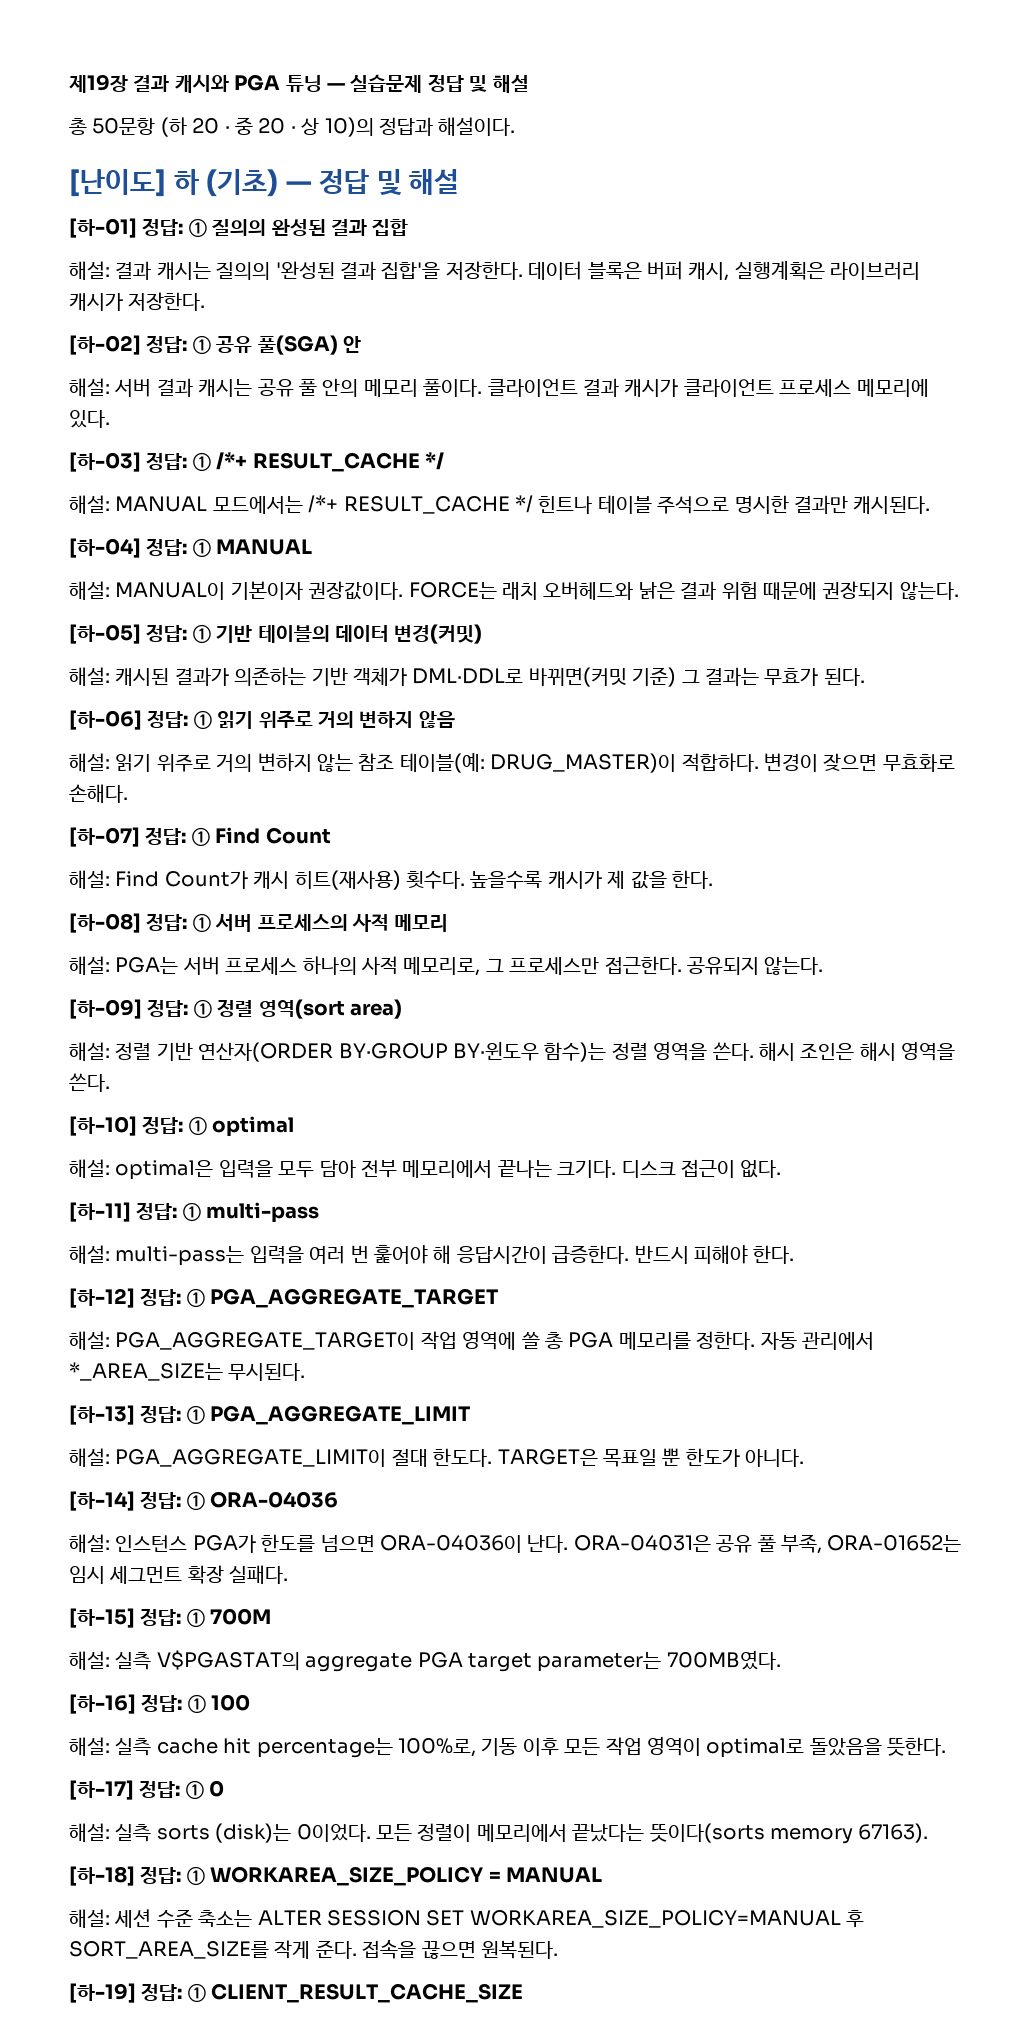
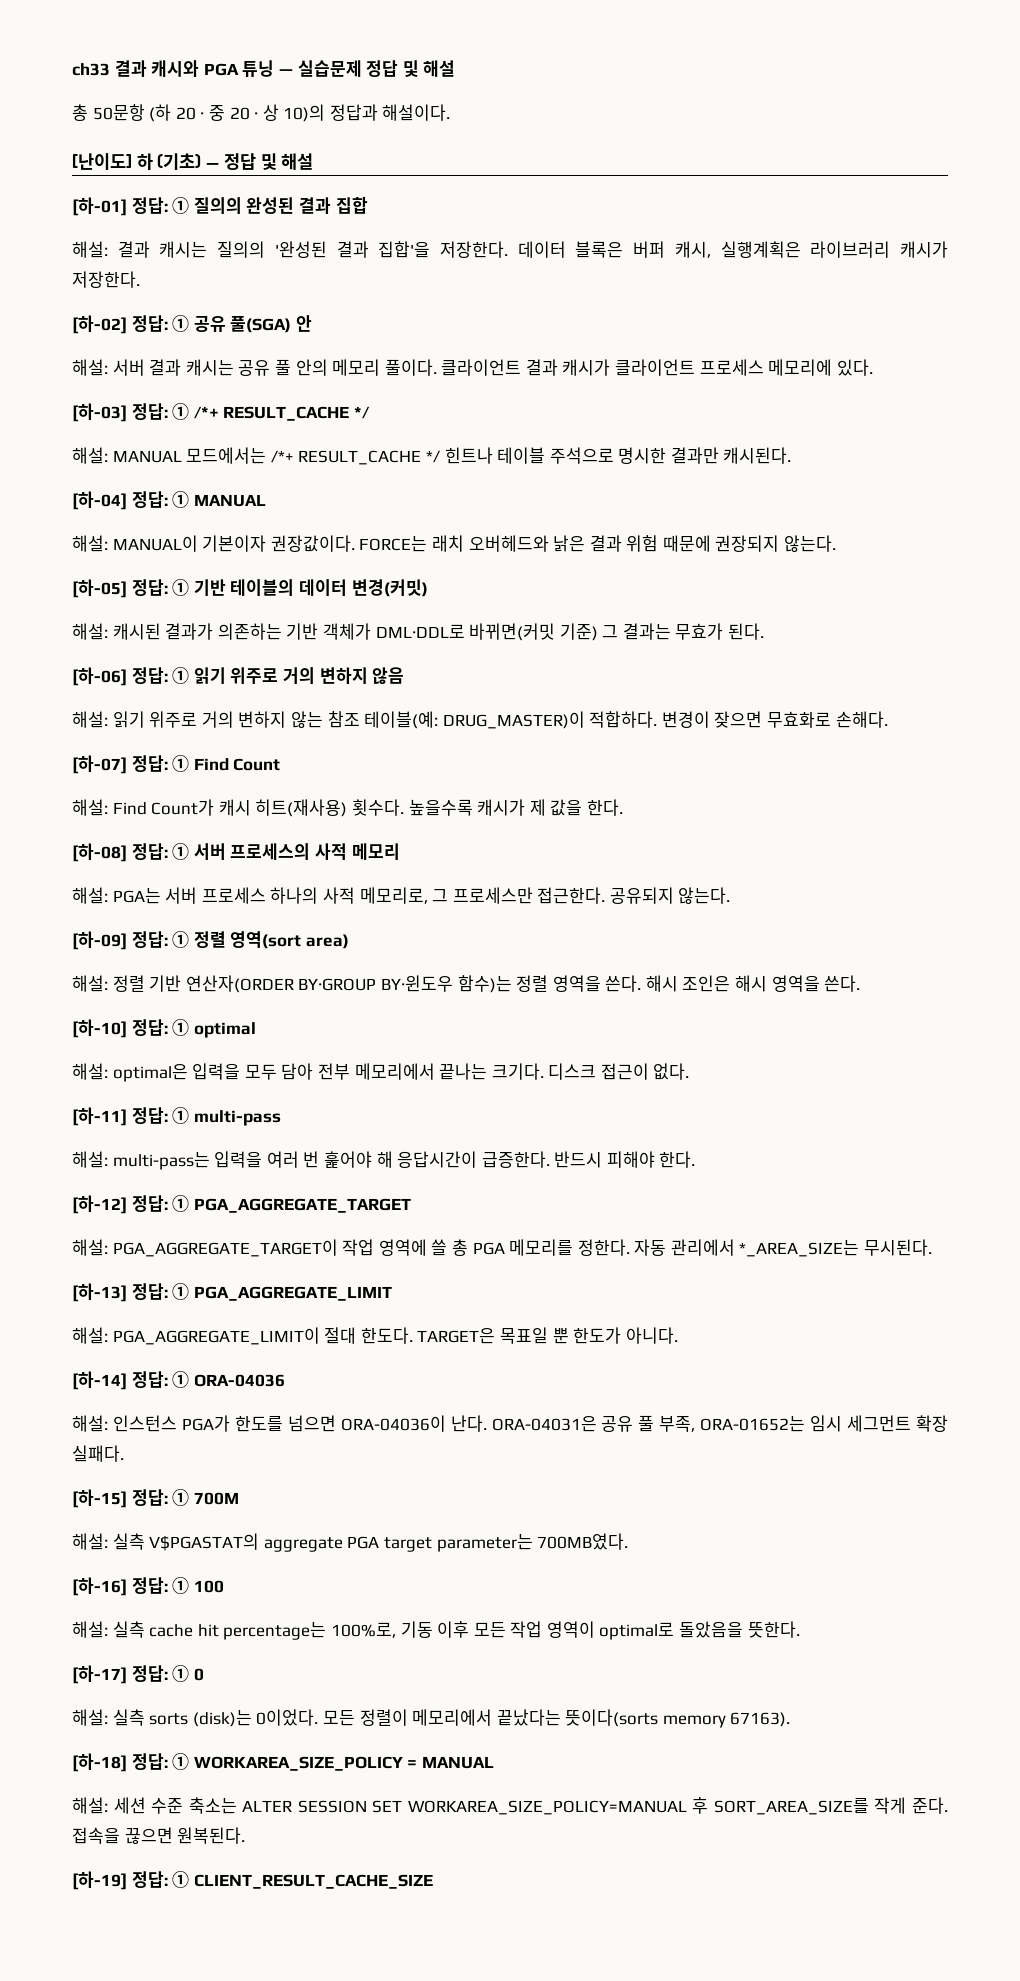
- 제19장 결과 캐시와 PGA 튜닝 — 실습문제 정답 및 해설
+ ch33 결과 캐시와 PGA 튜닝 — 실습문제 정답 및 해설

